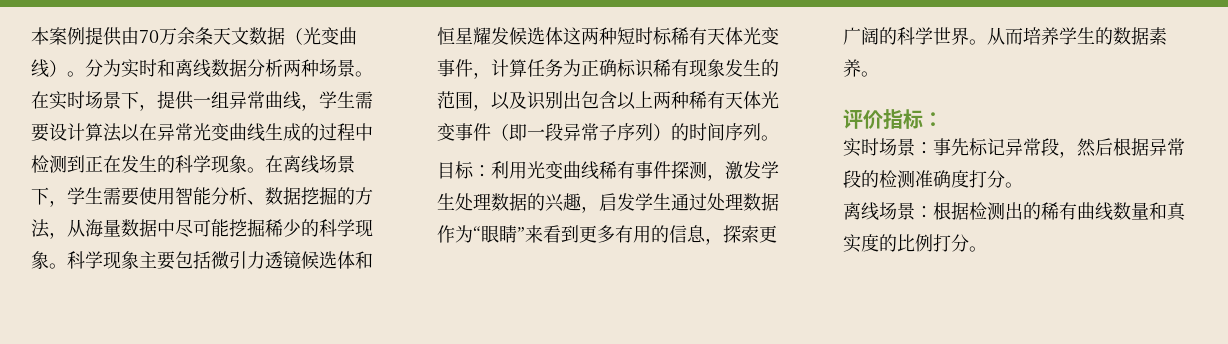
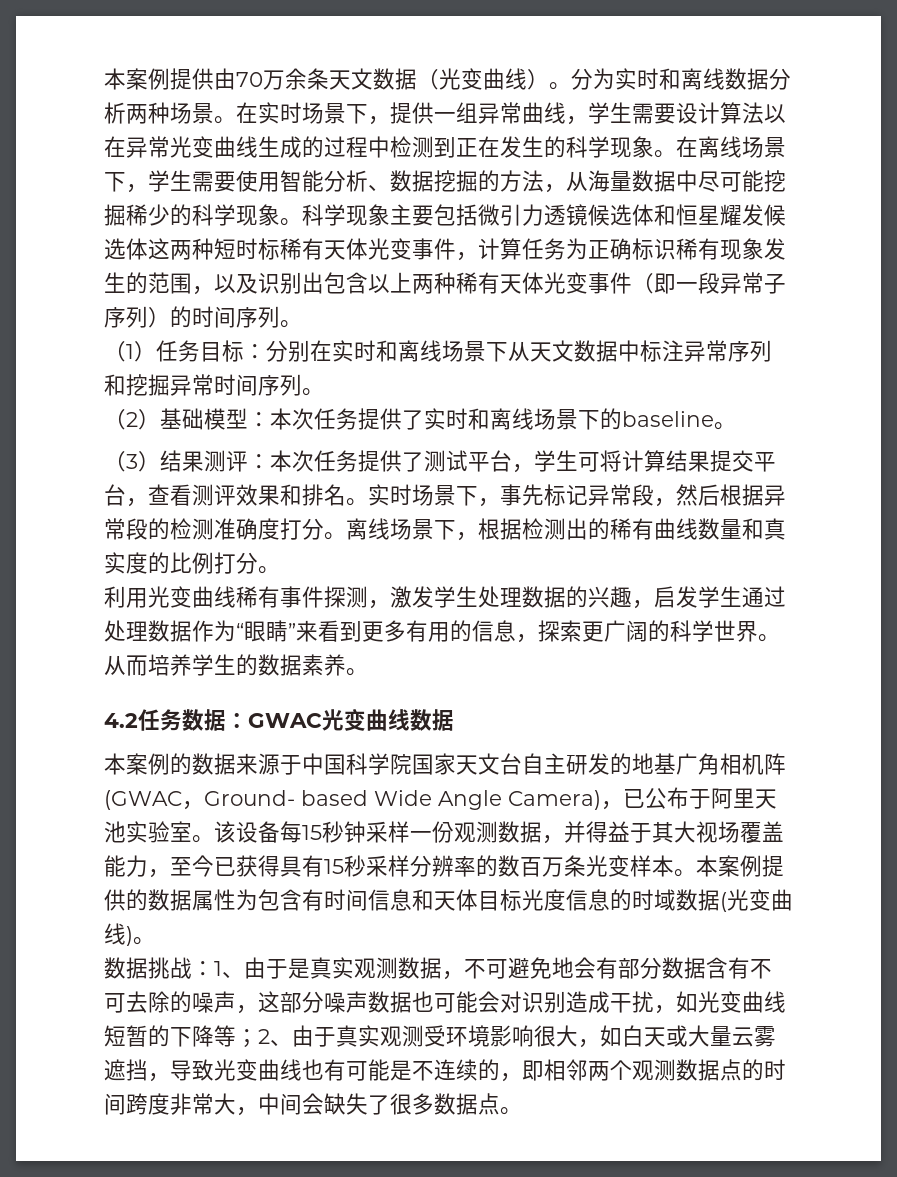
- 目标：利用光变曲线稀有事件探测，激发学生处理数据的兴趣，启发学生通过处理数据作为“眼睛”来看到更多有用的信息，探索更广阔的科学世界。
+ （1）任务目标：分别在实时和离线场景下从天文数据中标注异常序列和挖掘异常时间序列。
+ （2）基础模型：本次任务提供了实时和离线场景下的baseline。
+ （3）结果测评：本次任务提供了测试平台，学生可将计算结果提交平台，查看测评效果和排名。实时场景下，事先标记异常段，然后根据异常段的检测准确度打分。离线场景下，根据检测出的稀有曲线数量和真实度的比例打分。
+ 利用光变曲线稀有事件探测，激发学生处理数据的兴趣，启发学生通过处理数据作为“眼睛”来看到更多有用的信息，探索更广阔的科学世界。
- 评价指标：
- 实时场景：事先标记异常段，然后根据异常段的检测准确度打分。
- 离线场景：根据检测出的稀有曲线数量和真实度的比例打分。
+ 4.2任务数据：GWAC光变曲线数据
+ 本案例的数据来源于中国科学院国家天文台自主研发的地基广角相机阵(GWAC，Ground- based Wide Angle Camera)，已公布于阿里天池实验室。该设备每15秒钟采样一份观测数据，并得益于其大视场覆盖能力，至今已获得具有15秒采样分辨率的数百万条光变样本。本案例提供的数据属性为包含有时间信息和天体目标光度信息的时域数据(光变曲线)。
+ 数据挑战：1、由于是真实观测数据，不可避免地会有部分数据含有不可去除的噪声，这部分噪声数据也可能会对识别造成干扰，如光变曲线短暂的下降等；2、由于真实观测受环境影响很大，如白天或大量云雾遮挡，导致光变曲线也有可能是不连续的，即相邻两个观测数据点的时间跨度非常大，中间会缺失了很多数据点。

